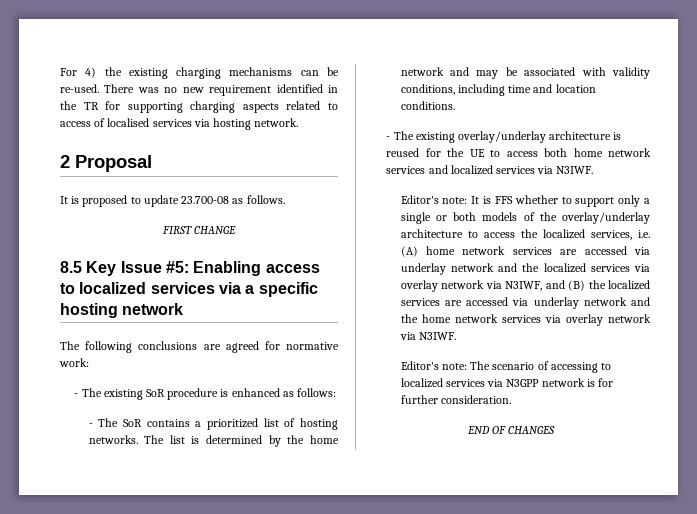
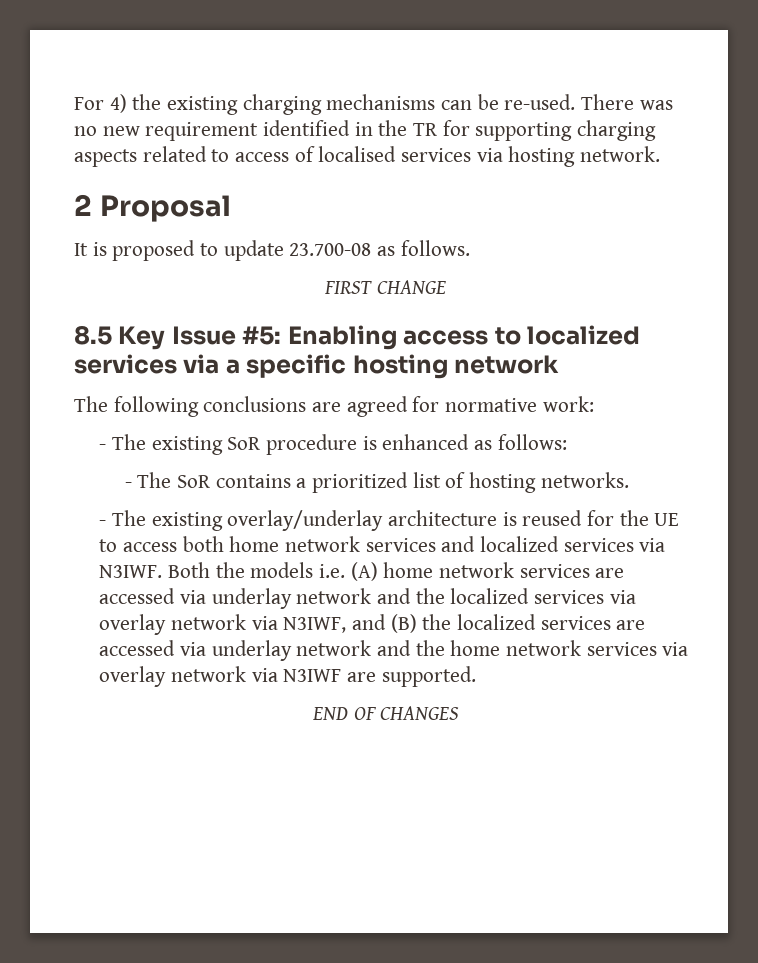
- The list is determined by the home network and may be associated with validity conditions, including time and location conditions.
- - The existing overlay/underlay architecture is reused for the UE to access both home network services and localized services via N3IWF.
- Editor's note: It is FFS whether to support only a single or both models of the overlay/underlay architecture to access the localized services, i.e. (A) home network services are accessed via underlay network and the localized services via overlay network via N3IWF, and (B) the localized services are accessed via underlay network and the home network services via overlay network via N3IWF.
- Editor's note: The scenario of accessing to localized services via N3GPP network is for further consideration.
+ - The existing overlay/underlay architecture is reused for the UE to access both home network services and localized services via N3IWF. Both the models i.e. (A) home network services are accessed via underlay network and the localized services via overlay network via N3IWF, and (B) the localized services are accessed via underlay network and the home network services via overlay network via N3IWF are supported.

